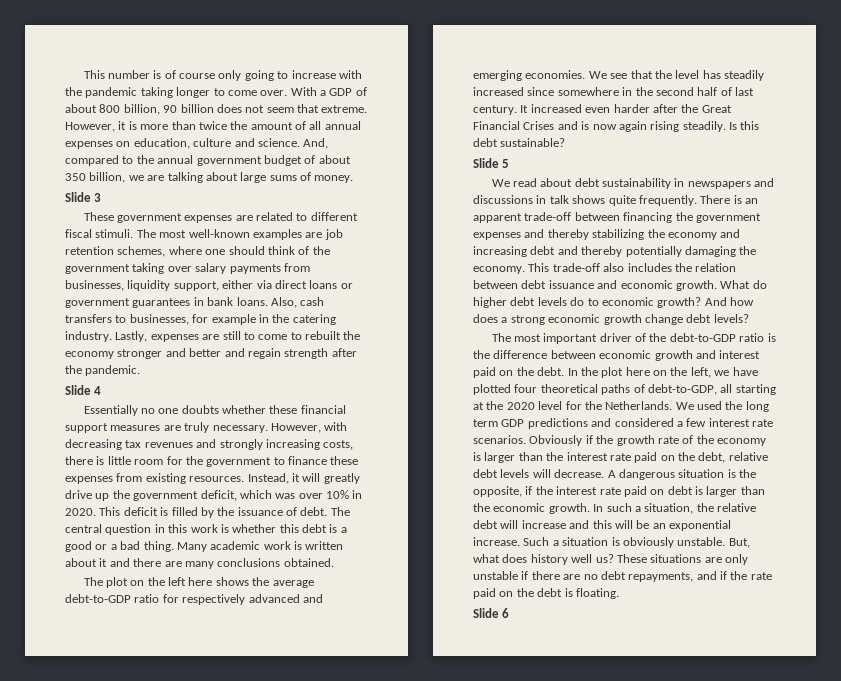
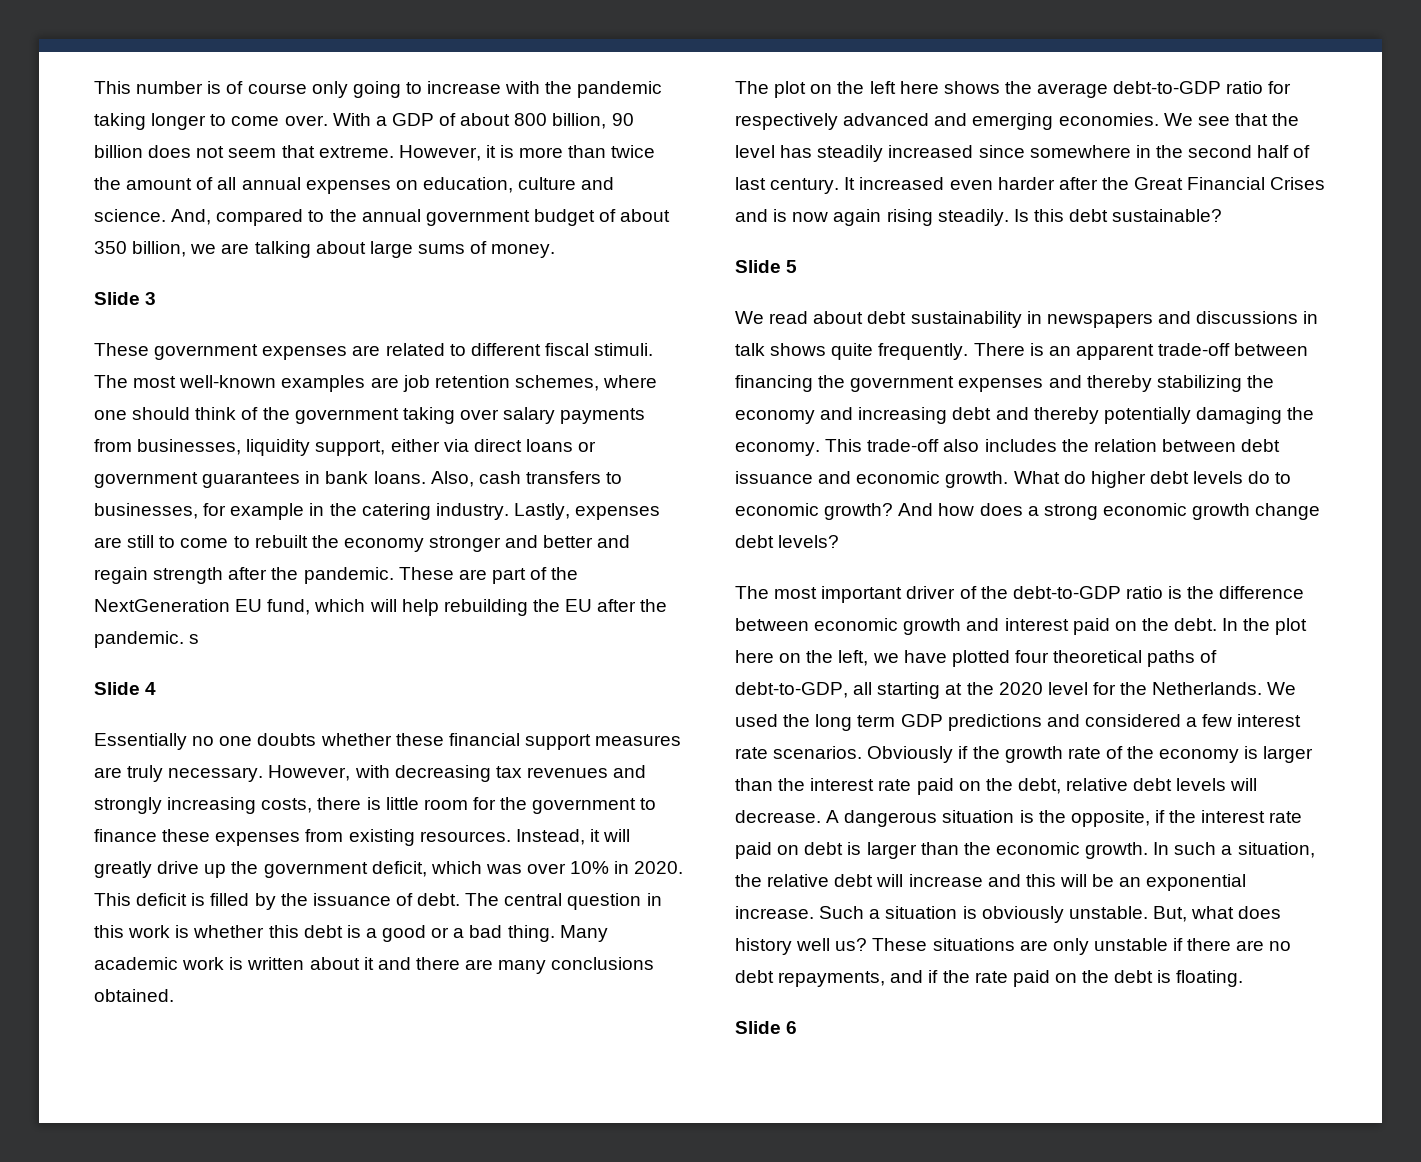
+ These are part of the NextGeneration EU fund, which will help rebuilding the EU after the pandemic. s

